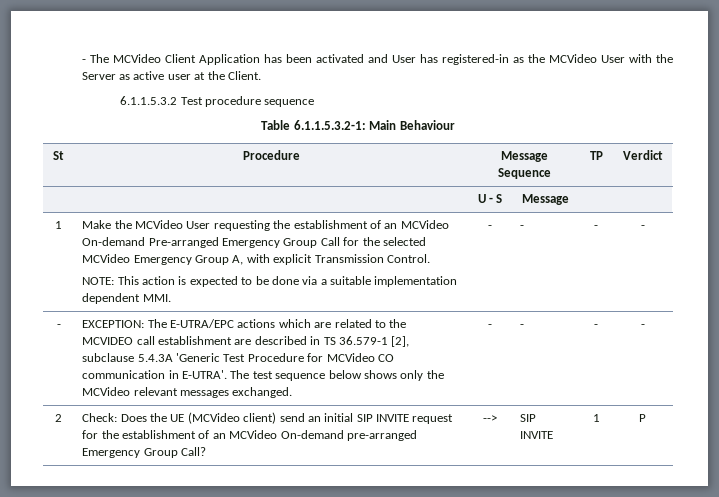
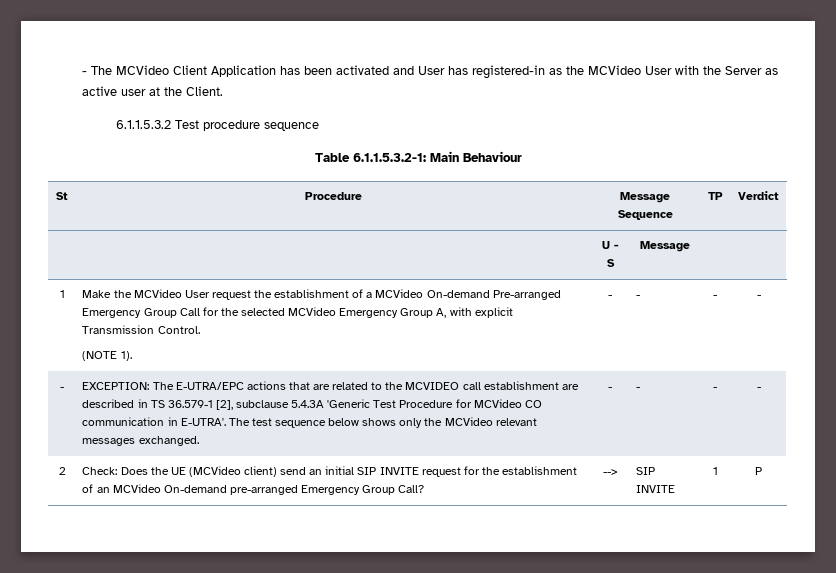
- Make the MCVideo User requesting the establishment of an MCVideo On-demand Pre-arranged Emergency Group Call for the selected MCVideo Emergency Group A, with explicit Transmission Control.
+ Make the MCVideo User request the establishment of a MCVideo On-demand Pre-arranged Emergency Group Call for the selected MCVideo Emergency Group A, with explicit Transmission Control.
- NOTE: This action is expected to be done via a suitable implementation dependent MMI.
+ (NOTE 1).
- EXCEPTION: The E-UTRA/EPC actions which are related to the MCVIDEO call establishment are described in TS 36.579-1 [2], subclause 5.4.3A 'Generic Test Procedure for MCVideo CO communication in E-UTRA'.
+ EXCEPTION: The E-UTRA/EPC actions that are related to the MCVIDEO call establishment are described in TS 36.579-1 [2], subclause 5.4.3A 'Generic Test Procedure for MCVideo CO communication in E-UTRA'.

